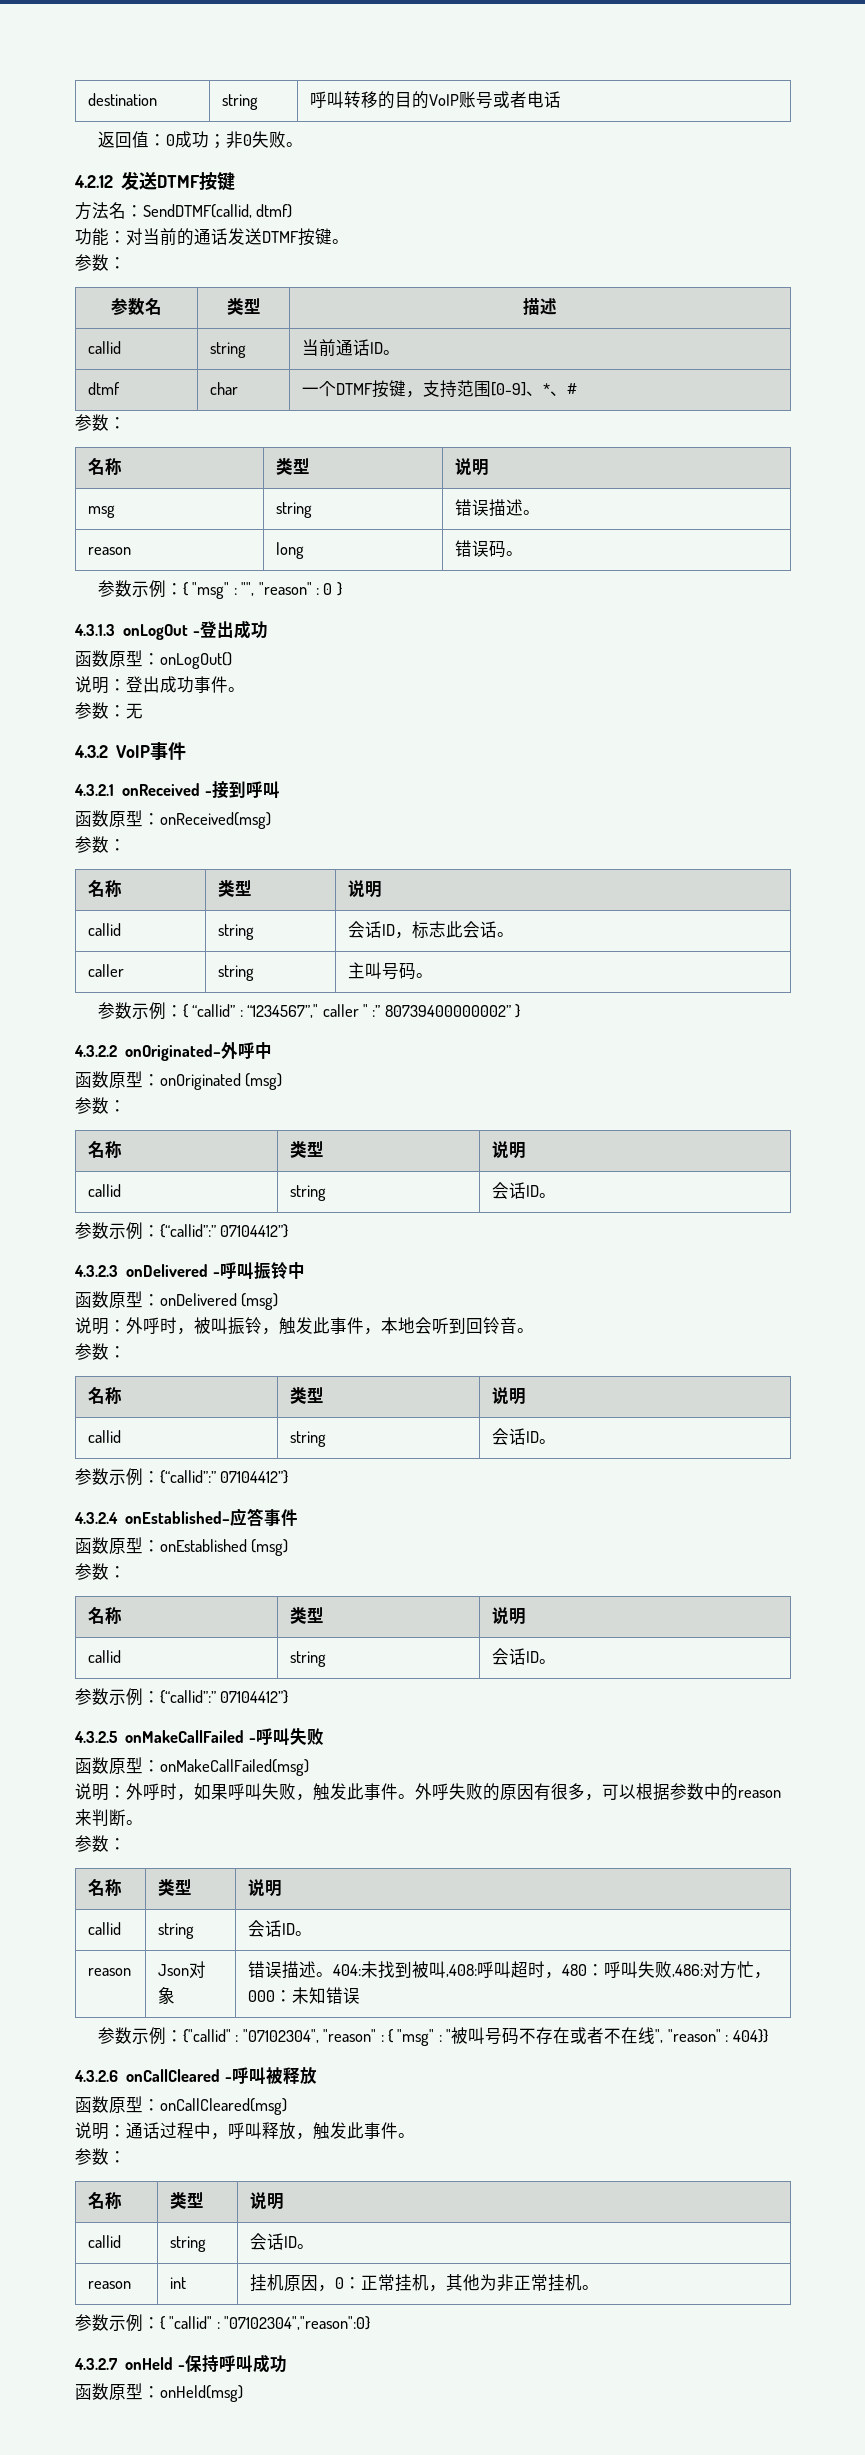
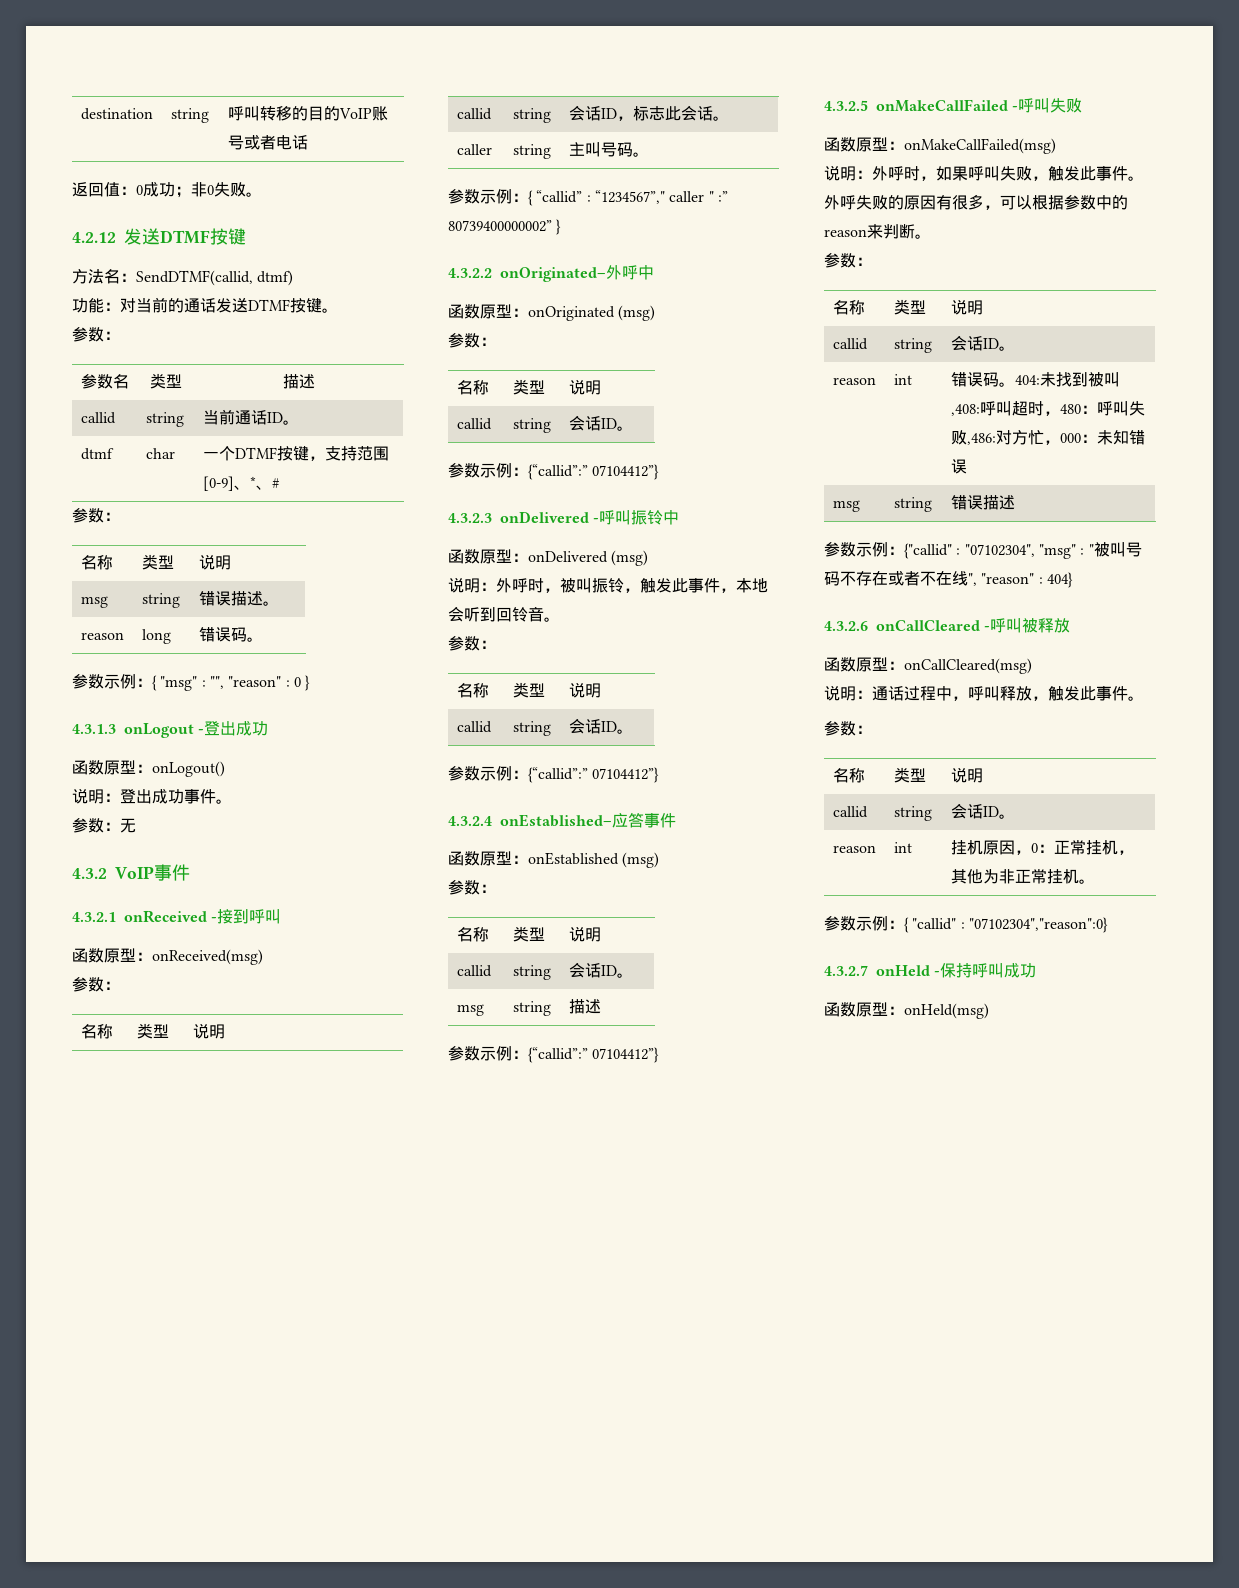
- 4.3.1.3 onLogOut -登出成功
+ 4.3.1.3 onLogout -登出成功
- 函数原型：onLogOut()
+ 函数原型：onLogout()
+ msg | string | 描述
- reason | Json对象 | 错误描述。404:未找到被叫,408:呼叫超时，480：呼叫失败,486:对方忙，000：未知错误
+ reason | int | 错误码。404:未找到被叫,408:呼叫超时，480：呼叫失败,486:对方忙，000：未知错误
+ msg | string | 错误描述
- 参数示例：{"callid" : "07102304", "reason" : { "msg" : "被叫号码不存在或者不在线", "reason" : 404}}
+ 参数示例：{"callid" : "07102304", "msg" : "被叫号码不存在或者不在线", "reason" : 404}

